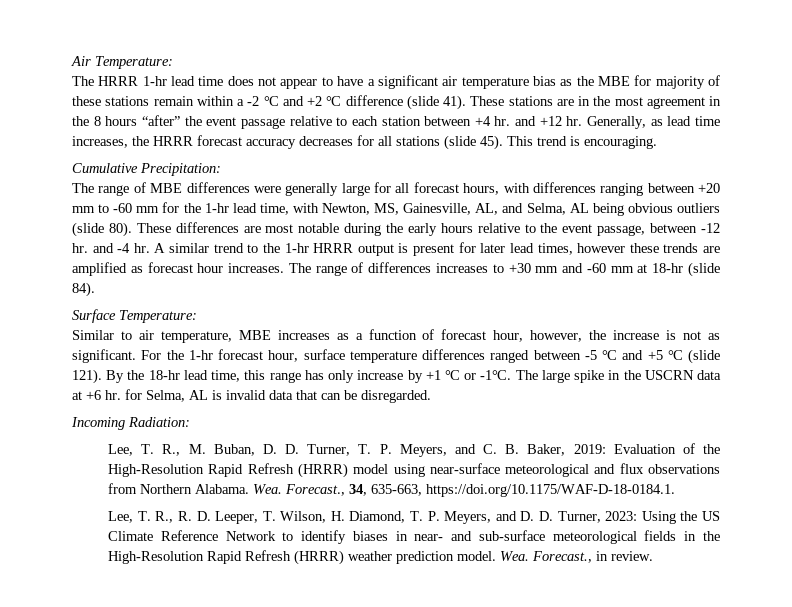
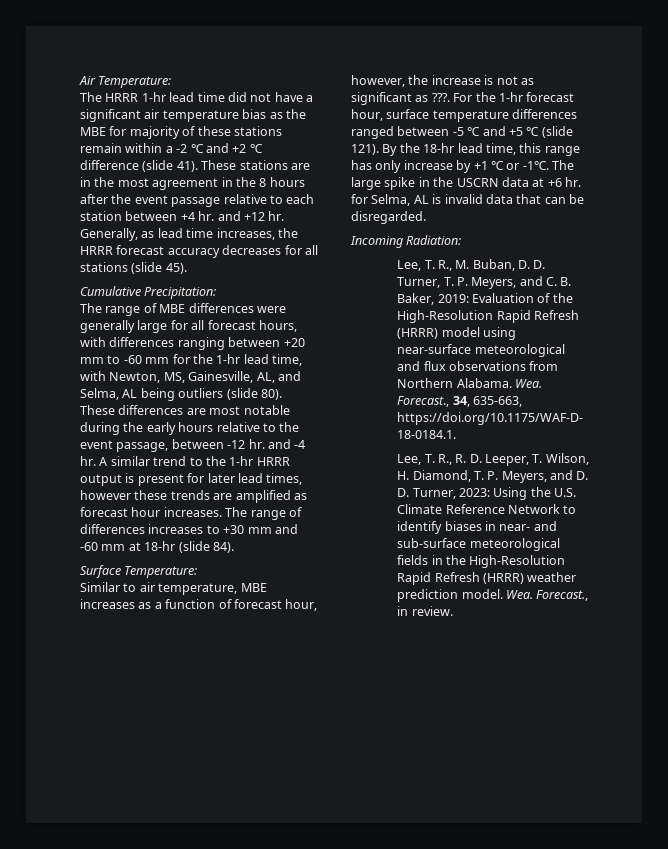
- The HRRR 1-hr lead time does not appear to have a significant air temperature bias as the MBE for majority of these stations remain within a -2 ℃ and +2 ℃ difference (slide 41).
+ The HRRR 1-hr lead time did not have a significant air temperature bias as the MBE for majority of these stations remain within a -2 ℃ and +2 ℃ difference (slide 41).
- These stations are in the most agreement in the 8 hours “after” the event passage relative to each station between +4 hr. and +12 hr.
+ These stations are in the most agreement in the 8 hours after the event passage relative to each station between +4 hr. and +12 hr.
- This trend is encouraging.
- The range of MBE differences were generally large for all forecast hours, with differences ranging between +20 mm to -60 mm for the 1-hr lead time, with Newton, MS, Gainesville, AL, and Selma, AL being obvious outliers (slide 80).
+ The range of MBE differences were generally large for all forecast hours, with differences ranging between +20 mm to -60 mm for the 1-hr lead time, with Newton, MS, Gainesville, AL, and Selma, AL being outliers (slide 80).
- Similar to air temperature, MBE increases as a function of forecast hour, however, the increase is not as significant.
+ Similar to air temperature, MBE increases as a function of forecast hour, however, the increase is not as significant as ???.
- Lee, T. R., R. D. Leeper, T. Wilson, H. Diamond, T. P. Meyers, and D. D. Turner, 2023: Using the US Climate Reference Network to identify biases in near- and sub-surface meteorological fields in the High-Resolution Rapid Refresh (HRRR) weather prediction model.
+ Lee, T. R., R. D. Leeper, T. Wilson, H. Diamond, T. P. Meyers, and D. D. Turner, 2023: Using the U.S. Climate Reference Network to identify biases in near- and sub-surface meteorological fields in the High-Resolution Rapid Refresh (HRRR) weather prediction model.

